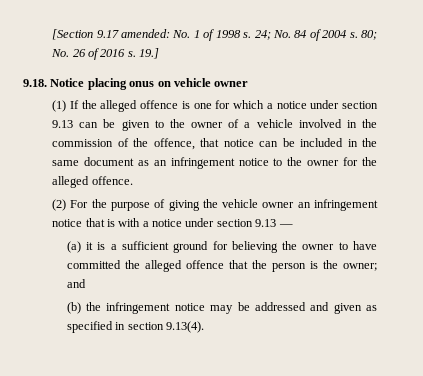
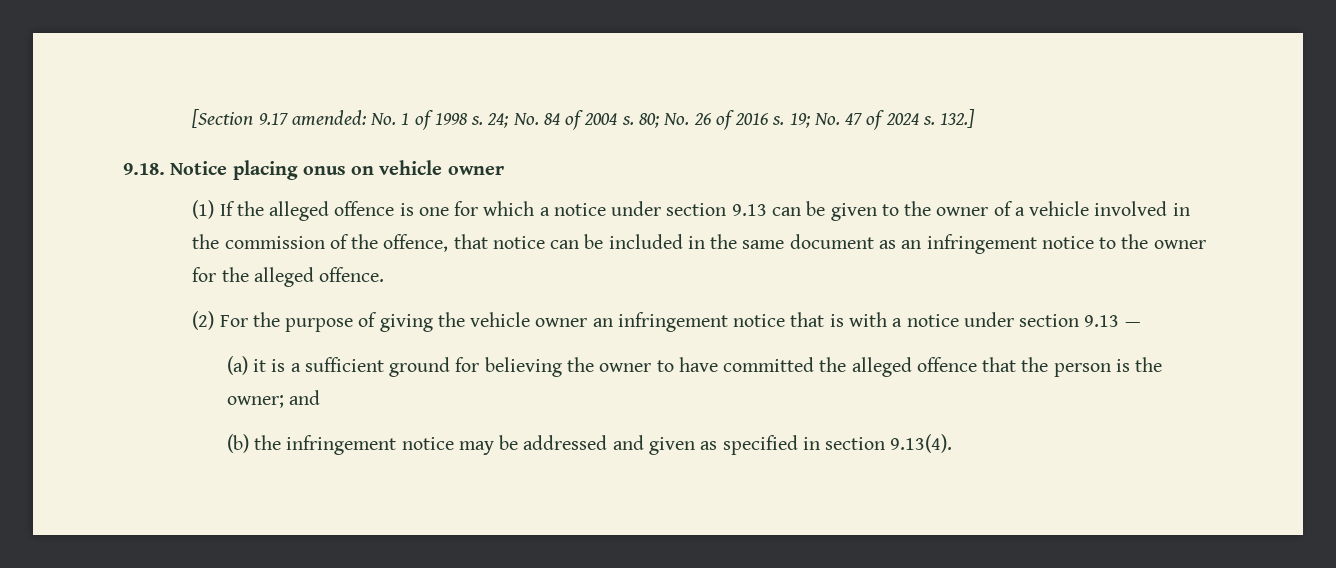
- 19.]
+ 19; No. 47 of 2024 s. 132.]

